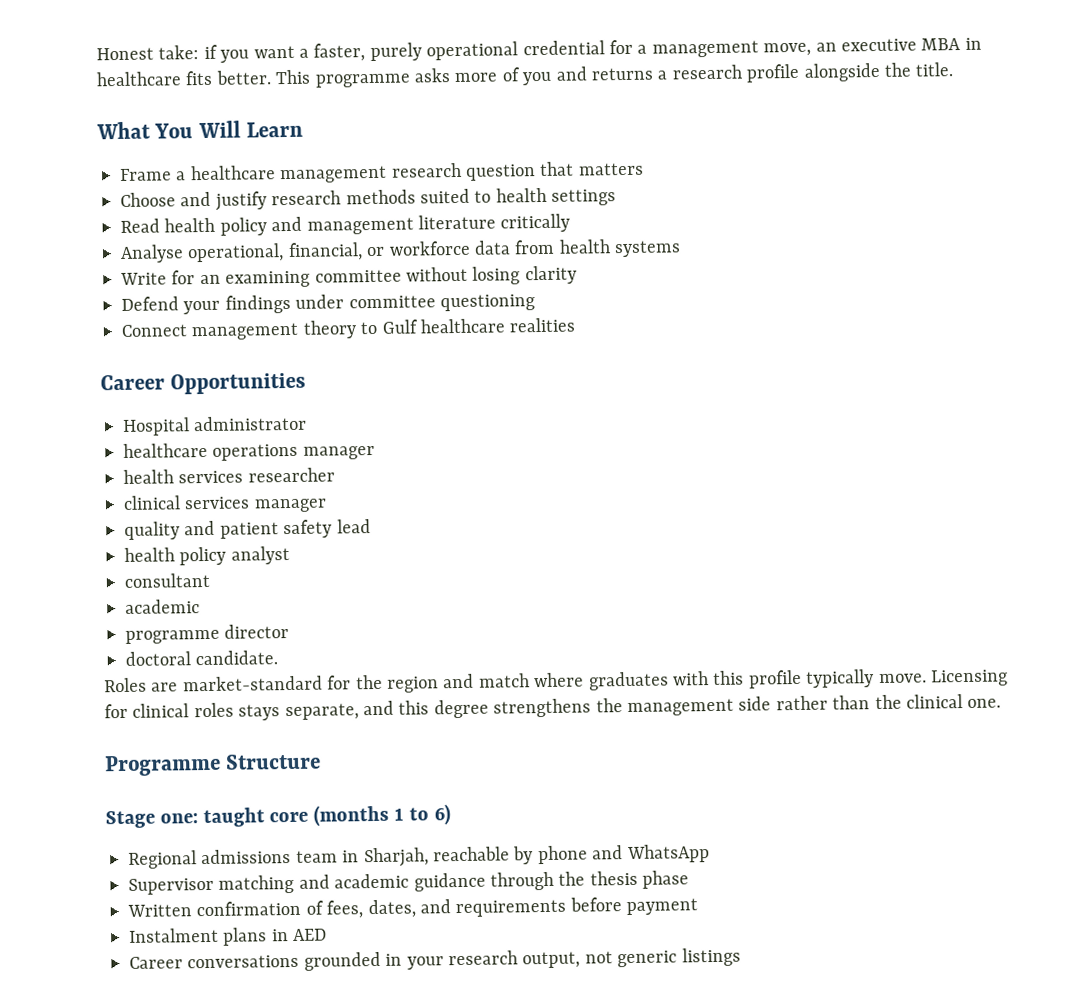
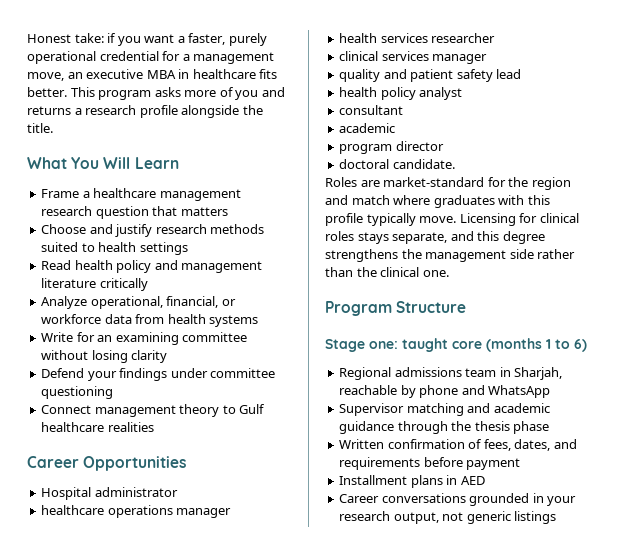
- This programme asks more of you and returns a research profile alongside the title.
+ This program asks more of you and returns a research profile alongside the title.
- Analyse operational, financial, or workforce data from health systems
+ Analyze operational, financial, or workforce data from health systems
- programme director
+ program director
- Programme Structure
+ Program Structure
- Instalment plans in AED
+ Installment plans in AED

